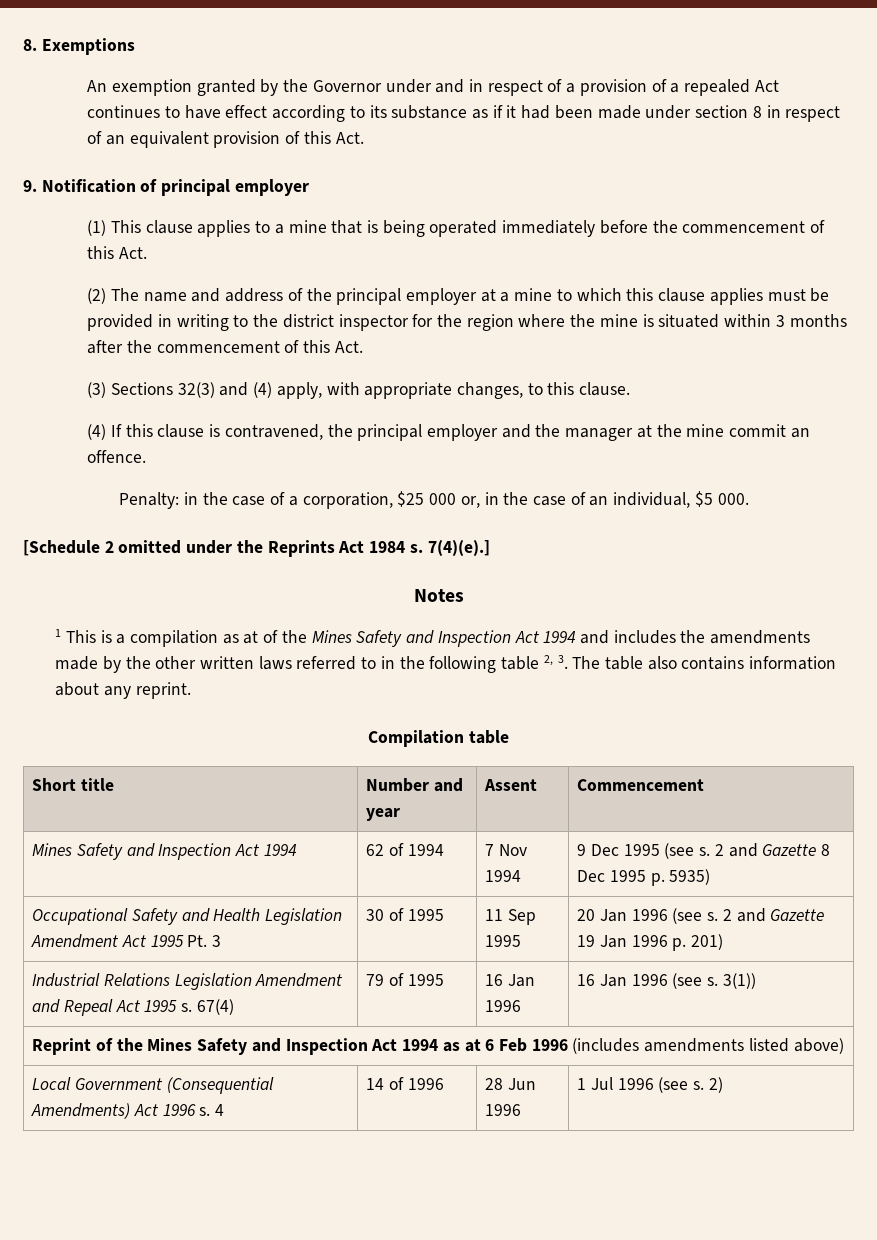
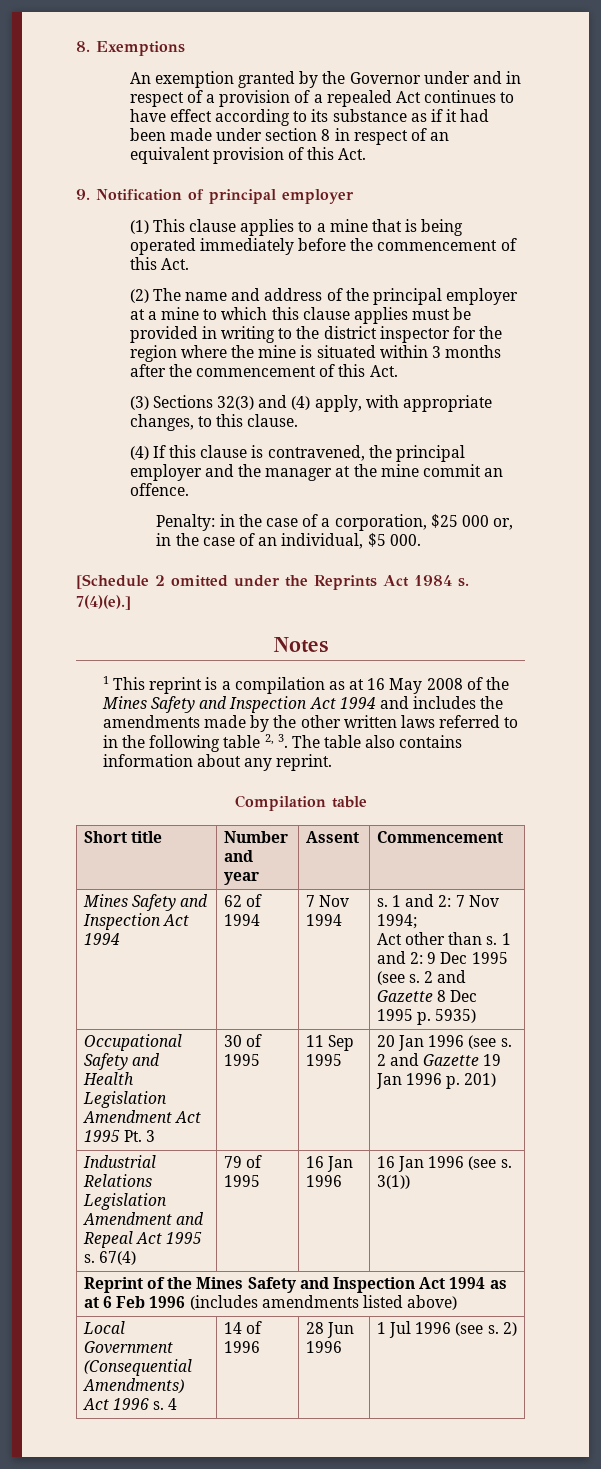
- 1 This is a compilation as at of the Mines Safety and Inspection Act 1994 and includes the amendments made by the other written laws referred to in the following table 2, 3. The table also contains information about any reprint.
+ 1 This reprint is a compilation as at 16 May 2008 of the Mines Safety and Inspection Act 1994 and includes the amendments made by the other written laws referred to in the following table 2, 3. The table also contains information about any reprint.
- Mines Safety and Inspection Act 1994 | 62 of 1994 | 7 Nov 1994 | 9 Dec 1995 (see s. 2 and Gazette 8 Dec 1995 p. 5935)
+ Mines Safety and Inspection Act 1994 | 62 of 1994 | 7 Nov 1994 | s. 1 and 2: 7 Nov 1994;
+ Act other than s. 1 and 2: 9 Dec 1995 (see s. 2 and Gazette 8 Dec 1995 p. 5935)

